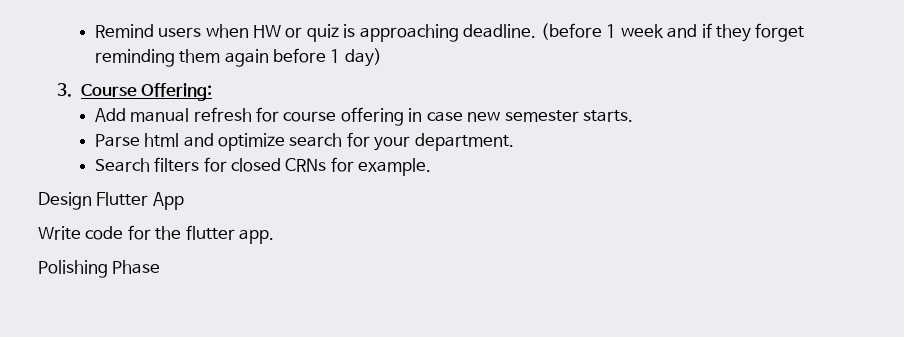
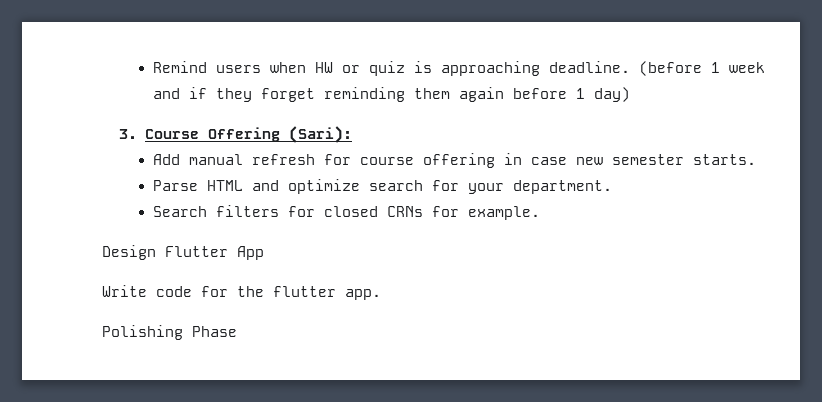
- 3. Course Offering:
+ 3. Course Offering (Sari):
- Parse html and optimize search for your department.
+ Parse HTML and optimize search for your department.

